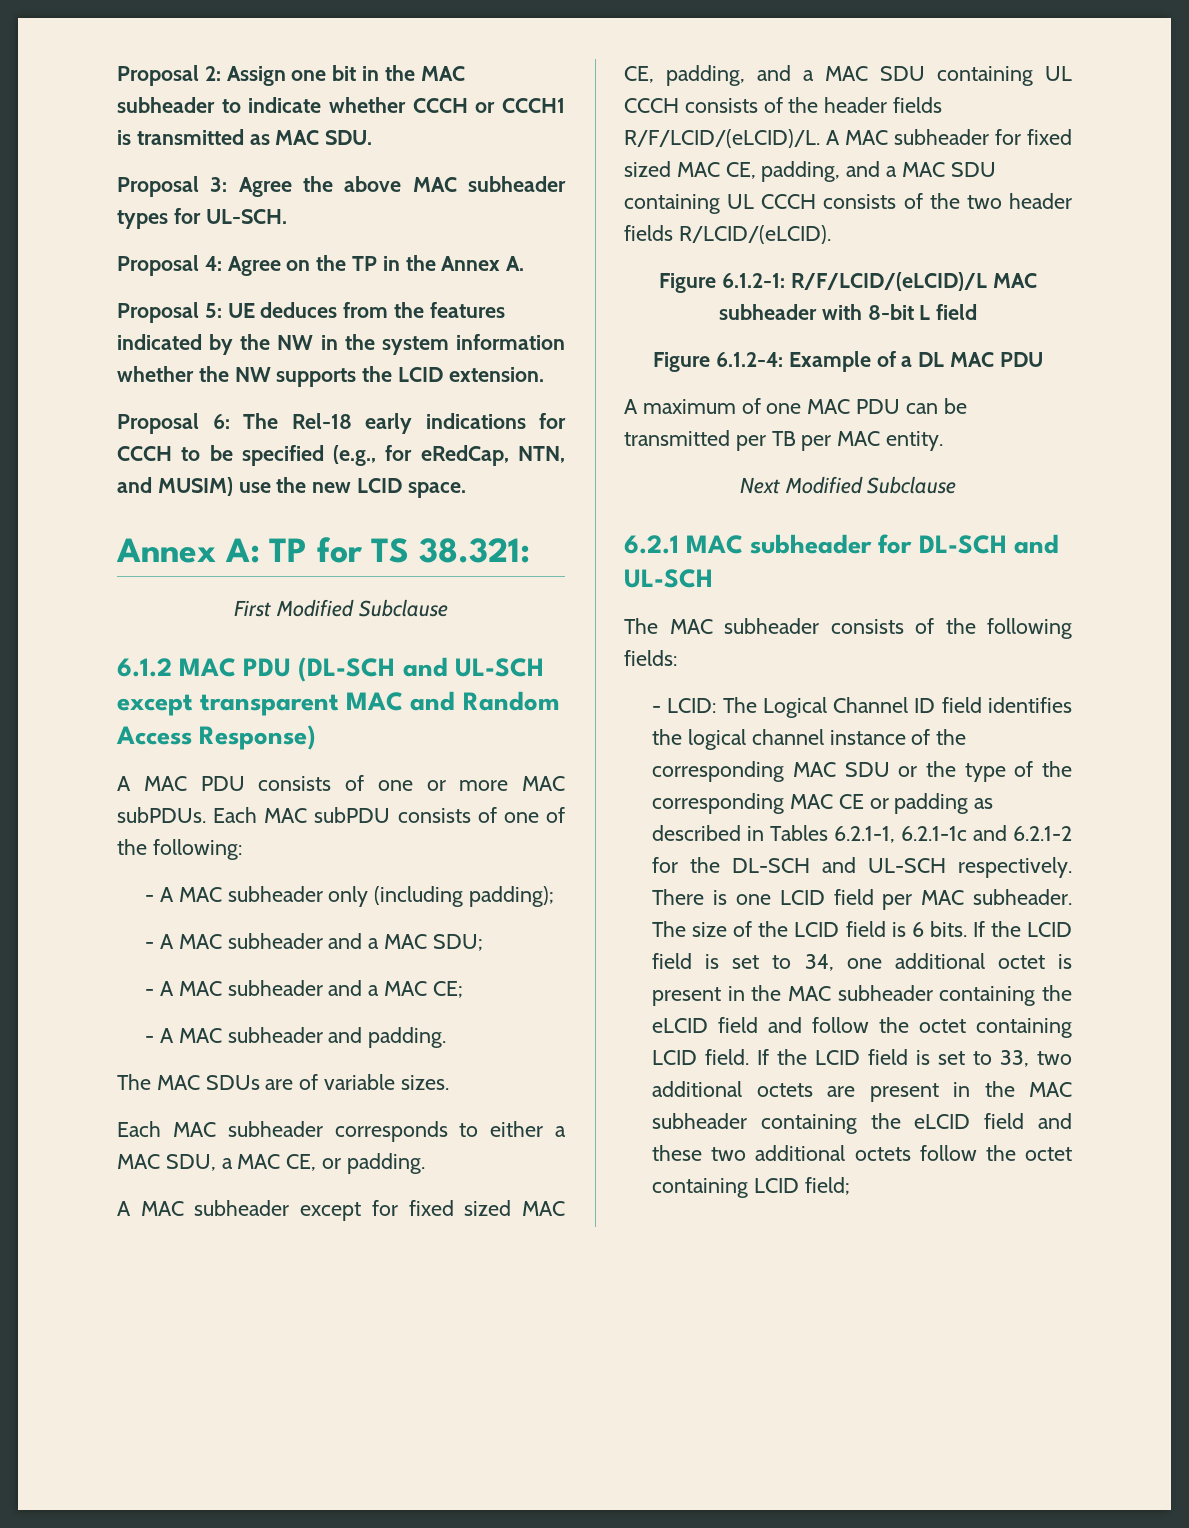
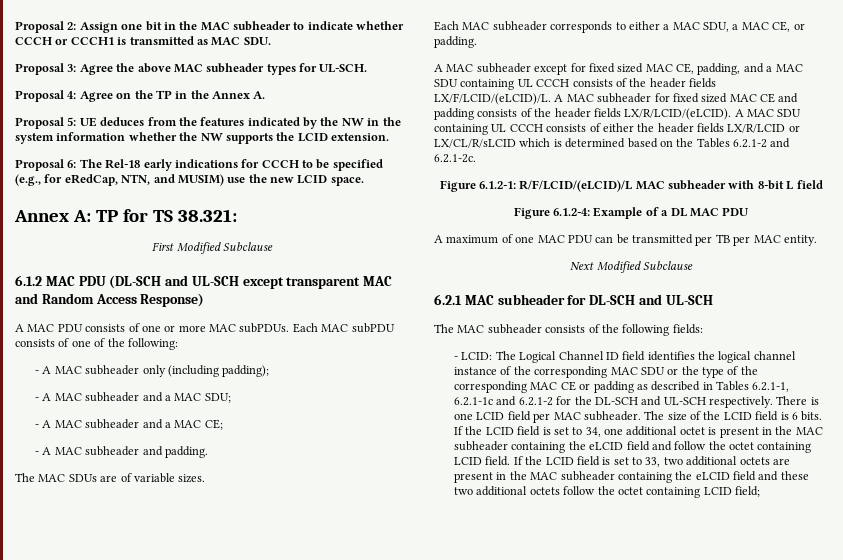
- A MAC subheader except for fixed sized MAC CE, padding, and a MAC SDU containing UL CCCH consists of the header fields R/F/LCID/(eLCID)/L.
+ A MAC subheader except for fixed sized MAC CE, padding, and a MAC SDU containing UL CCCH consists of the header fields LX/F/LCID/(eLCID)/L.
- A MAC subheader for fixed sized MAC CE, padding, and a MAC SDU containing UL CCCH consists of the two header fields R/LCID/(eLCID).
+ A MAC subheader for fixed sized MAC CE and padding consists of the header fields LX/R/LCID/(eLCID). A MAC SDU containing UL CCCH consists of either the header fields LX/R/LCID or LX/CL/R/sLCID which is determined based on the Tables 6.2.1-2 and 6.2.1-2c.

